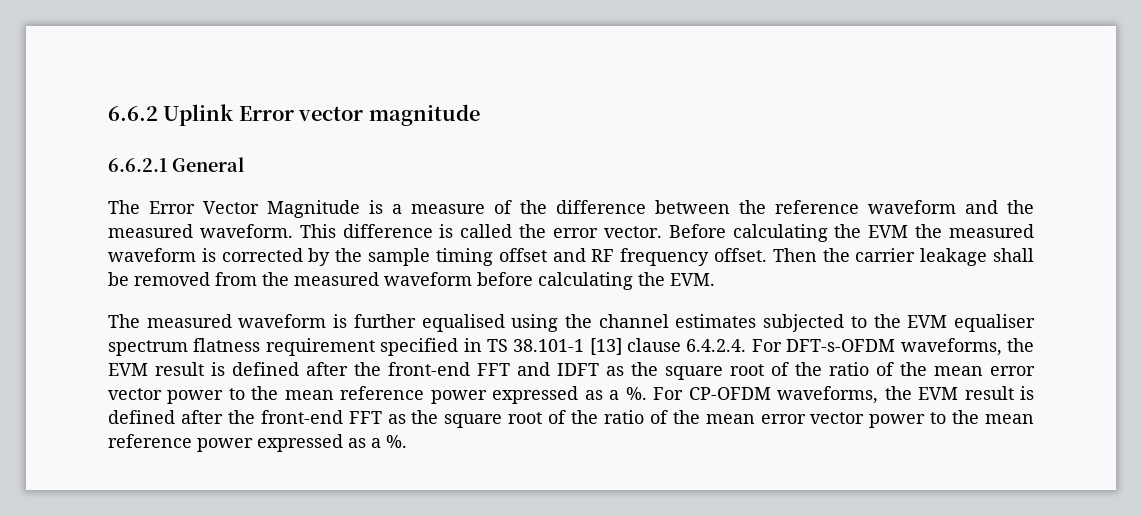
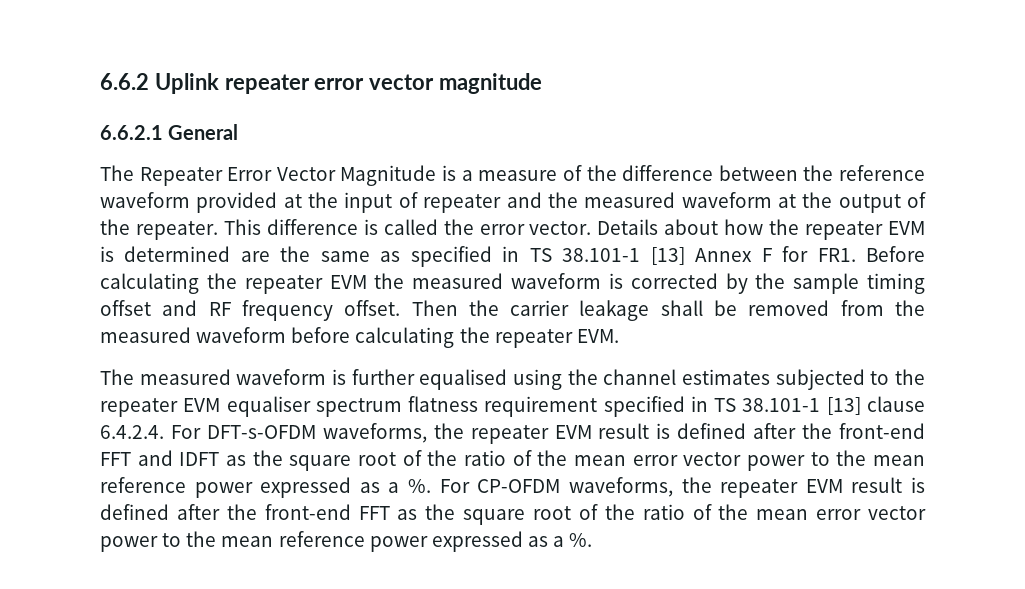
- 6.6.2 Uplink Error vector magnitude
+ 6.6.2 Uplink repeater error vector magnitude
- The Error Vector Magnitude is a measure of the difference between the reference waveform and the measured waveform.
+ The Repeater Error Vector Magnitude is a measure of the difference between the reference waveform provided at the input of repeater and the measured waveform at the output of the repeater.
- Before calculating the EVM the measured waveform is corrected by the sample timing offset and RF frequency offset.
+ Details about how the repeater EVM is determined are the same as specified in TS 38.101-1 [13] Annex F for FR1. Before calculating the repeater EVM the measured waveform is corrected by the sample timing offset and RF frequency offset.
- Then the carrier leakage shall be removed from the measured waveform before calculating the EVM.
+ Then the carrier leakage shall be removed from the measured waveform before calculating the repeater EVM.
- The measured waveform is further equalised using the channel estimates subjected to the EVM equaliser spectrum flatness requirement specified in TS 38.101-1 [13] clause 6.4.2.4. For DFT-s-OFDM waveforms, the EVM result is defined after the front-end FFT and IDFT as the square root of the ratio of the mean error vector power to the mean reference power expressed as a %.
+ The measured waveform is further equalised using the channel estimates subjected to the repeater EVM equaliser spectrum flatness requirement specified in TS 38.101-1 [13] clause 6.4.2.4. For DFT-s-OFDM waveforms, the repeater EVM result is defined after the front-end FFT and IDFT as the square root of the ratio of the mean error vector power to the mean reference power expressed as a %.
- For CP-OFDM waveforms, the EVM result is defined after the front-end FFT as the square root of the ratio of the mean error vector power to the mean reference power expressed as a %.
+ For CP-OFDM waveforms, the repeater EVM result is defined after the front-end FFT as the square root of the ratio of the mean error vector power to the mean reference power expressed as a %.

